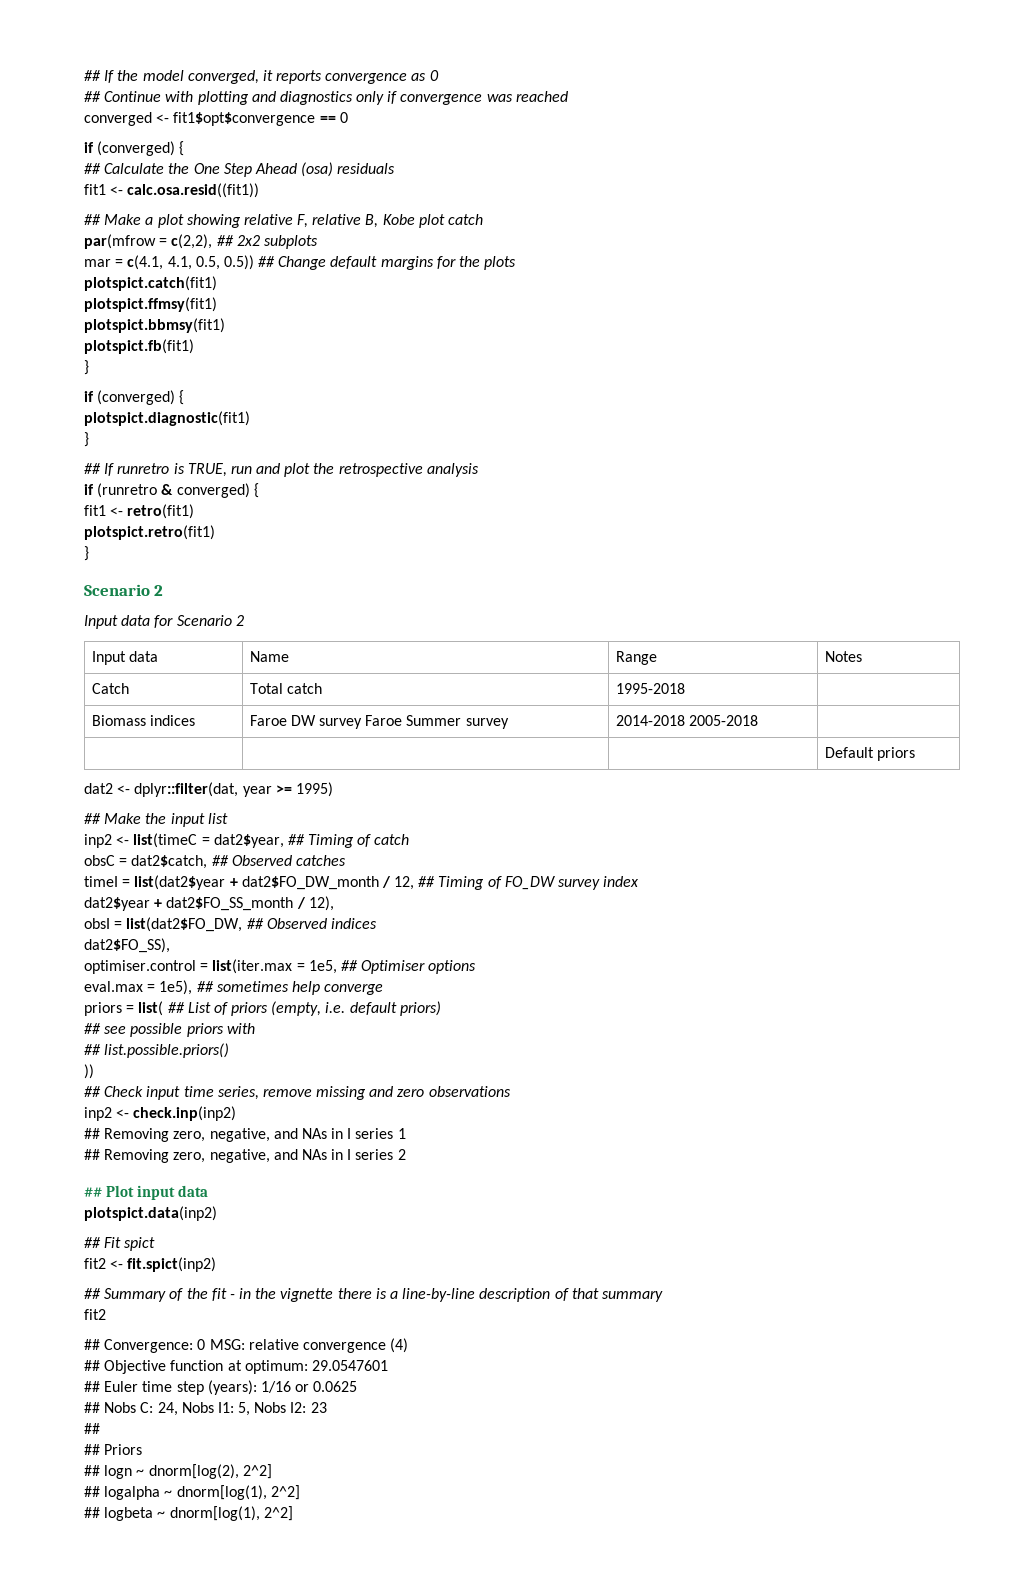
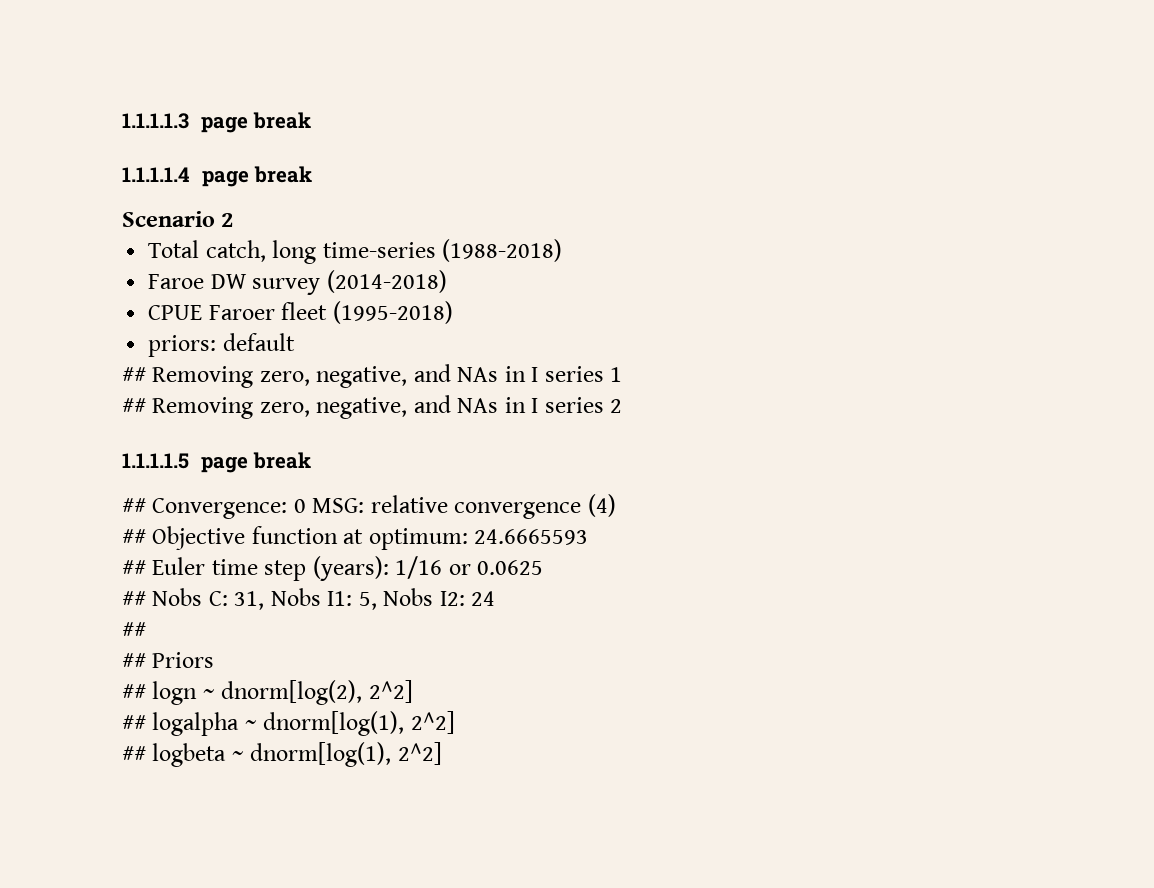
- ## If the model converged, it reports convergence as 0
- ## Continue with plotting and diagnostics only if convergence was reached
- converged <- fit1$opt$convergence == 0
- if (converged) {
- ## Calculate the One Step Ahead (osa) residuals
- fit1 <- calc.osa.resid((fit1))
- ## Make a plot showing relative F, relative B, Kobe plot catch
- par(mfrow = c(2,2), ## 2x2 subplots
- mar = c(4.1, 4.1, 0.5, 0.5)) ## Change default margins for the plots
- plotspict.catch(fit1)
- plotspict.ffmsy(fit1)
- plotspict.bbmsy(fit1)
- plotspict.fb(fit1)
- }
- if (converged) {
- plotspict.diagnostic(fit1)
- }
- ## If runretro is TRUE, run and plot the retrospective analysis
- if (runretro & converged) {
- fit1 <- retro(fit1)
- plotspict.retro(fit1)
- }
+ 1.1.1.1.3 page break
+ 1.1.1.1.4 page break
  Scenario 2
- Input data for Scenario 2
- Input data | Name | Range | Notes
- Catch | Total catch | 1995-2018 |
- Biomass indices | Faroe DW survey Faroe Summer survey | 2014-2018 2005-2018 |
- | | | Default priors
- dat2 <- dplyr::filter(dat, year >= 1995)
- ## Make the input list
- inp2 <- list(timeC = dat2$year, ## Timing of catch
- obsC = dat2$catch, ## Observed catches
- timeI = list(dat2$year + dat2$FO_DW_month / 12, ## Timing of FO_DW survey index
- dat2$year + dat2$FO_SS_month / 12),
- obsI = list(dat2$FO_DW, ## Observed indices
- dat2$FO_SS),
- optimiser.control = list(iter.max = 1e5, ## Optimiser options
- eval.max = 1e5), ## sometimes help converge
- priors = list( ## List of priors (empty, i.e. default priors)
- ## see possible priors with
- ## list.possible.priors()
- ))
- ## Check input time series, remove missing and zero observations
- inp2 <- check.inp(inp2)
+ Total catch, long time-series (1988-2018)
+ Faroe DW survey (2014-2018)
+ CPUE Faroer fleet (1995-2018)
+ priors: default
- ## Plot input data
- plotspict.data(inp2)
- ## Fit spict
- fit2 <- fit.spict(inp2)
- ## Summary of the fit - in the vignette there is a line-by-line description of that summary
- fit2
+ 1.1.1.1.5 page break
- ## Objective function at optimum: 29.0547601
+ ## Objective function at optimum: 24.6665593
- ## Nobs C: 24, Nobs I1: 5, Nobs I2: 23
+ ## Nobs C: 31, Nobs I1: 5, Nobs I2: 24

